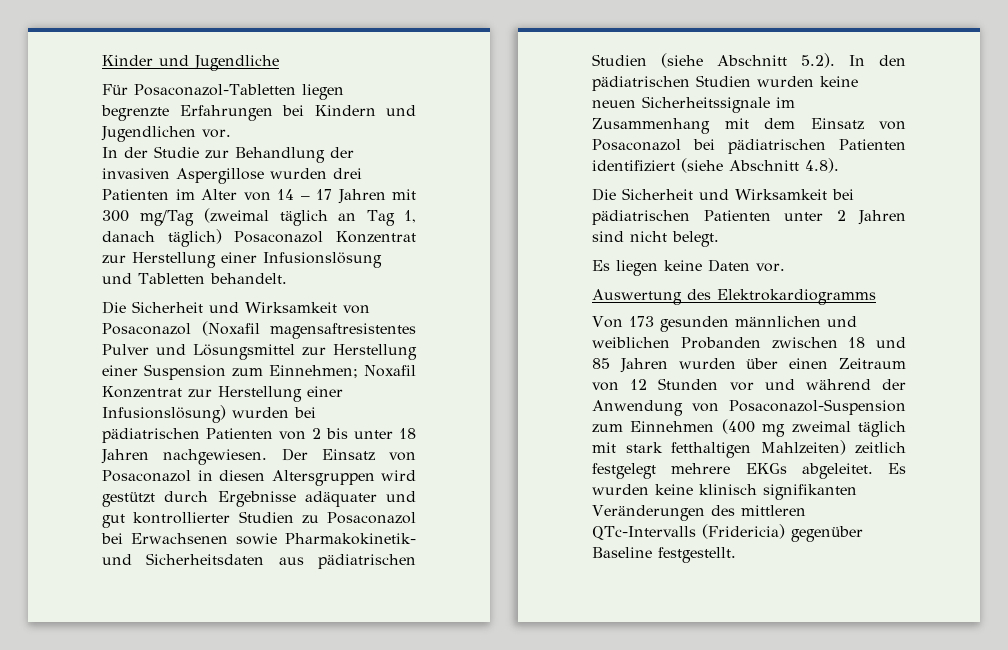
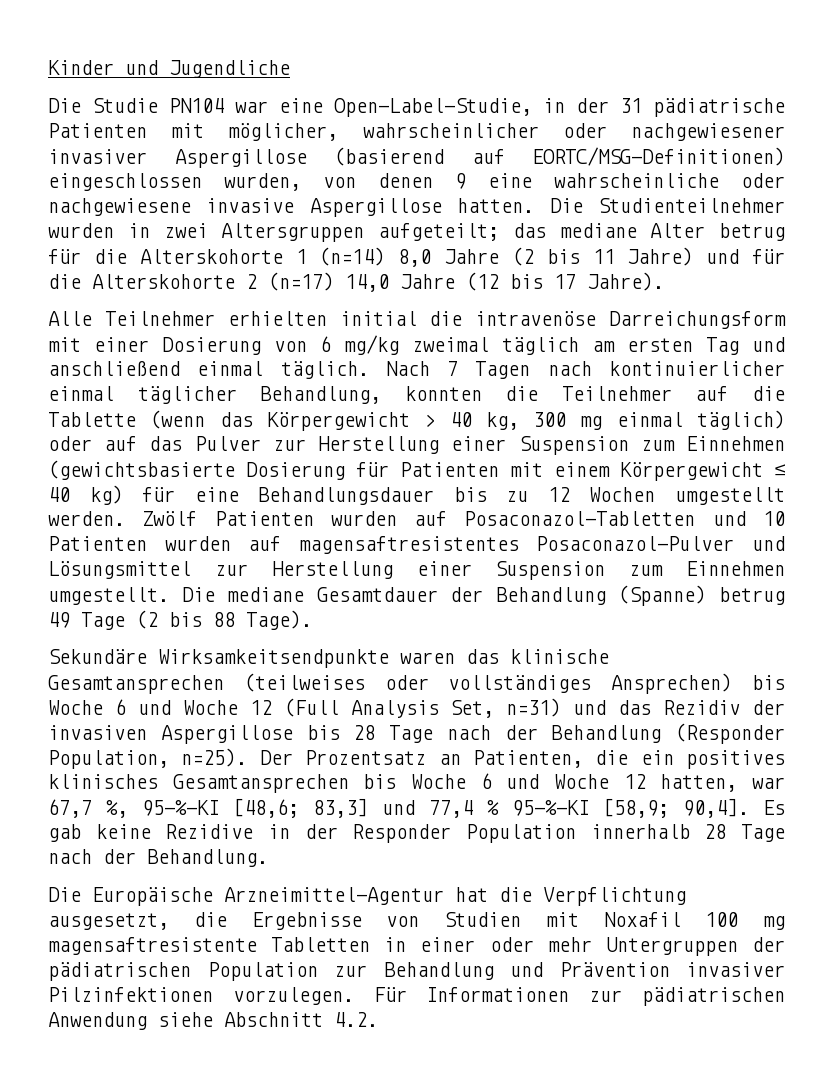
- Für Posaconazol-Tabletten liegen begrenzte Erfahrungen bei Kindern und Jugendlichen vor.
- In der Studie zur Behandlung der invasiven Aspergillose wurden drei Patienten im Alter von 14 – 17 Jahren mit 300 mg/Tag (zweimal täglich an Tag 1, danach täglich) Posaconazol Konzentrat zur Herstellung einer Infusionslösung und Tabletten behandelt.
- Die Sicherheit und Wirksamkeit von Posaconazol (Noxafil magensaftresistentes Pulver und Lösungsmittel zur Herstellung einer Suspension zum Einnehmen; Noxafil Konzentrat zur Herstellung einer Infusionslösung) wurden bei pädiatrischen Patienten von 2 bis unter 18 Jahren nachgewiesen. Der Einsatz von Posaconazol in diesen Altersgruppen wird gestützt durch Ergebnisse adäquater und gut kontrollierter Studien zu Posaconazol bei Erwachsenen sowie Pharmakokinetik- und Sicherheitsdaten aus pädiatrischen Studien (siehe Abschnitt 5.2). In den pädiatrischen Studien wurden keine neuen Sicherheitssignale im Zusammenhang mit dem Einsatz von Posaconazol bei pädiatrischen Patienten identifiziert (siehe Abschnitt 4.8).
- Die Sicherheit und Wirksamkeit bei pädiatrischen Patienten unter 2 Jahren sind nicht belegt.
- Es liegen keine Daten vor.
- Auswertung des Elektrokardiogramms
- Von 173 gesunden männlichen und weiblichen Probanden zwischen 18 und 85 Jahren wurden über einen Zeitraum von 12 Stunden vor und während der Anwendung von Posaconazol-Suspension zum Einnehmen (400 mg zweimal täglich mit stark fetthaltigen Mahlzeiten) zeitlich festgelegt mehrere EKGs abgeleitet. Es wurden keine klinisch signifikanten Veränderungen des mittleren QTc-Intervalls (Fridericia) gegenüber Baseline festgestellt.
+ Die Studie PN104 war eine Open-Label-Studie, in der 31 pädiatrische Patienten mit möglicher, wahrscheinlicher oder nachgewiesener invasiver Aspergillose (basierend auf EORTC/MSG-Definitionen) eingeschlossen wurden, von denen 9 eine wahrscheinliche oder nachgewiesene invasive Aspergillose hatten. Die Studienteilnehmer wurden in zwei Altersgruppen aufgeteilt; das mediane Alter betrug für die Alterskohorte 1 (n=14) 8,0 Jahre (2 bis 11 Jahre) und für die Alterskohorte 2 (n=17) 14,0 Jahre (12 bis 17 Jahre).
+ Alle Teilnehmer erhielten initial die intravenöse Darreichungsform mit einer Dosierung von 6 mg/kg zweimal täglich am ersten Tag und anschließend einmal täglich. Nach 7 Tagen nach kontinuierlicher einmal täglicher Behandlung, konnten die Teilnehmer auf die Tablette (wenn das Körpergewicht > 40 kg, 300 mg einmal täglich) oder auf das Pulver zur Herstellung einer Suspension zum Einnehmen (gewichtsbasierte Dosierung für Patienten mit einem Körpergewicht ≤ 40 kg) für eine Behandlungsdauer bis zu 12 Wochen umgestellt werden. Zwölf Patienten wurden auf Posaconazol-Tabletten und 10 Patienten wurden auf magensaftresistentes Posaconazol-Pulver und Lösungsmittel zur Herstellung einer Suspension zum Einnehmen umgestellt. Die mediane Gesamtdauer der Behandlung (Spanne) betrug 49 Tage (2 bis 88 Tage).
+ Sekundäre Wirksamkeitsendpunkte waren das klinische Gesamtansprechen (teilweises oder vollständiges Ansprechen) bis Woche 6 und Woche 12 (Full Analysis Set, n=31) und das Rezidiv der invasiven Aspergillose bis 28 Tage nach der Behandlung (Responder Population, n=25). Der Prozentsatz an Patienten, die ein positives klinisches Gesamtansprechen bis Woche 6 und Woche 12 hatten, war 67,7 %, 95-%-KI [48,6; 83,3] und 77,4 % 95-%-KI [58,9; 90,4]. Es gab keine Rezidive in der Responder Population innerhalb 28 Tage nach der Behandlung.
+ Die Europäische Arzneimittel-Agentur hat die Verpflichtung ausgesetzt, die Ergebnisse von Studien mit Noxafil 100 mg magensaftresistente Tabletten in einer oder mehr Untergruppen der pädiatrischen Population zur Behandlung und Prävention invasiver Pilzinfektionen vorzulegen. Für Informationen zur pädiatrischen Anwendung siehe Abschnitt 4.2.

